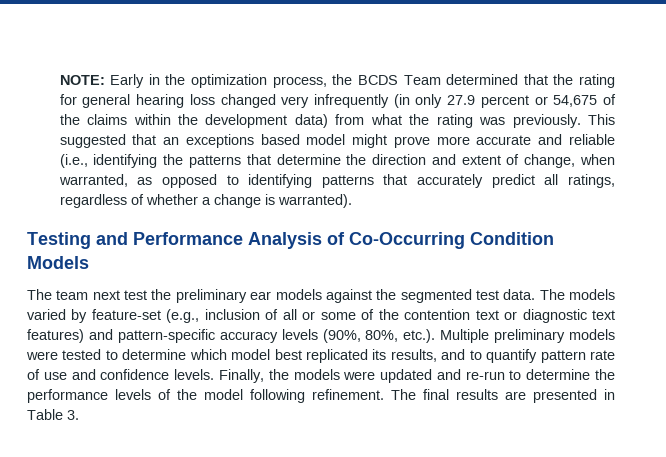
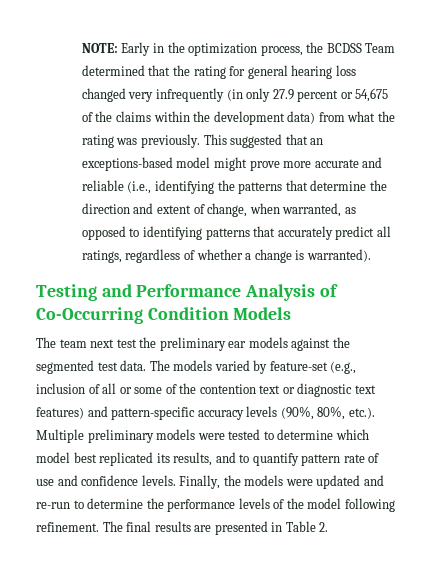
- NOTE: Early in the optimization process, the BCDS Team determined that the rating for general hearing loss changed very infrequently (in only 27.9 percent or 54,675 of the claims within the development data) from what the rating was previously.
+ NOTE: Early in the optimization process, the BCDSS Team determined that the rating for general hearing loss changed very infrequently (in only 27.9 percent or 54,675 of the claims within the development data) from what the rating was previously.
- This suggested that an exceptions based model might prove more accurate and reliable (i.e., identifying the patterns that determine the direction and extent of change, when warranted, as opposed to identifying patterns that accurately predict all ratings, regardless of whether a change is warranted).
+ This suggested that an exceptions-based model might prove more accurate and reliable (i.e., identifying the patterns that determine the direction and extent of change, when warranted, as opposed to identifying patterns that accurately predict all ratings, regardless of whether a change is warranted).
- The final results are presented in Table 3.
+ The final results are presented in Table 2.

